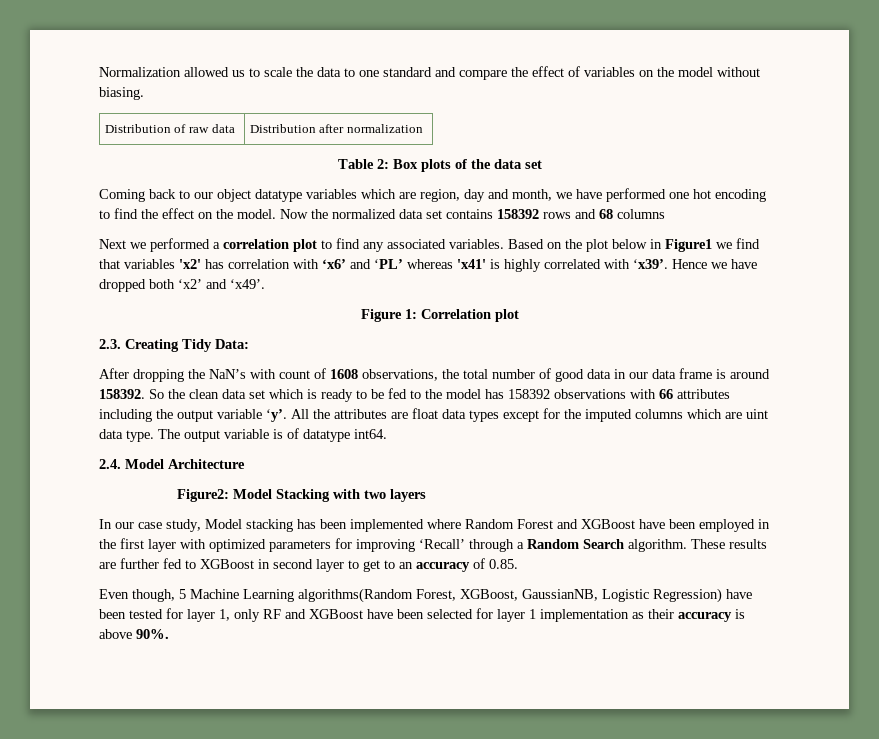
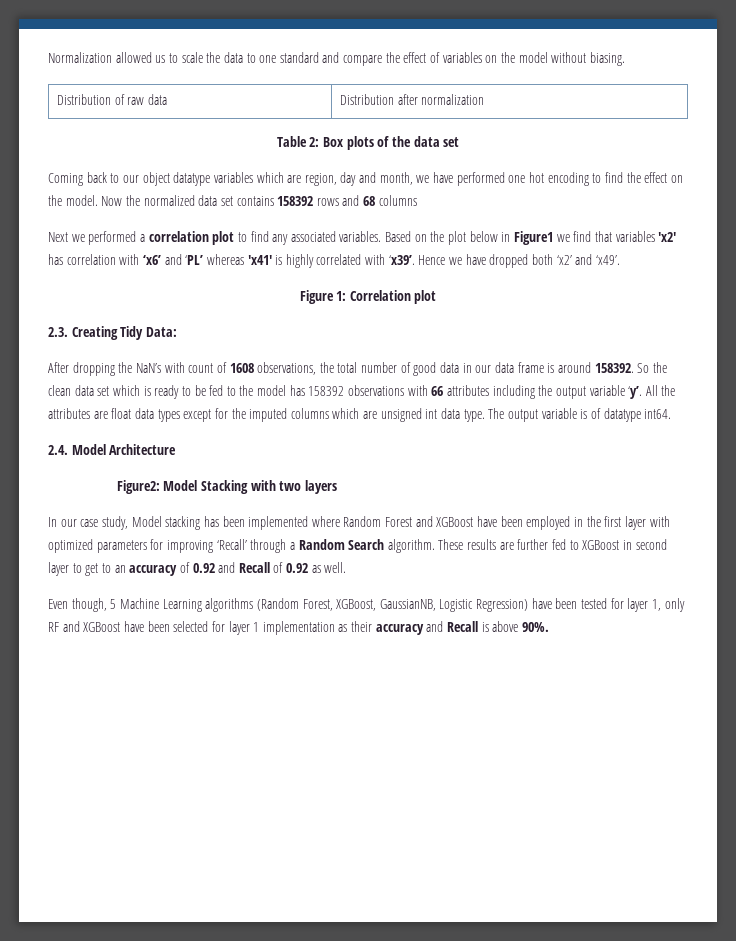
- All the attributes are float data types except for the imputed columns which are uint data type.
+ All the attributes are float data types except for the imputed columns which are unsigned int data type.
- These results are further fed to XGBoost in second layer to get to an accuracy of 0.85.
+ These results are further fed to XGBoost in second layer to get to an accuracy of 0.92 and Recall of 0.92 as well.
- Even though, 5 Machine Learning algorithms(Random Forest, XGBoost, GaussianNB, Logistic Regression) have been tested for layer 1, only RF and XGBoost have been selected for layer 1 implementation as their accuracy is above 90%.
+ Even though, 5 Machine Learning algorithms (Random Forest, XGBoost, GaussianNB, Logistic Regression) have been tested for layer 1, only RF and XGBoost have been selected for layer 1 implementation as their accuracy and Recall is above 90%.

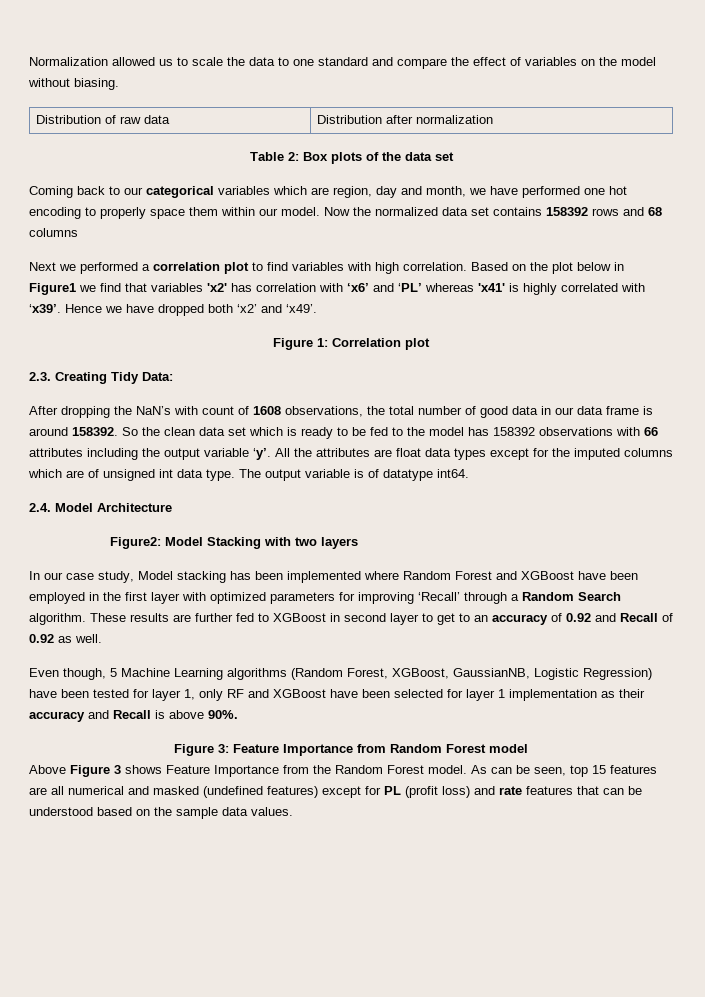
- Coming back to our object datatype variables which are region, day and month, we have performed one hot encoding to find the effect on the model.
+ Coming back to our categorical variables which are region, day and month, we have performed one hot encoding to properly space them within our model.
- Next we performed a correlation plot to find any associated variables.
+ Next we performed a correlation plot to find variables with high correlation.
- All the attributes are float data types except for the imputed columns which are unsigned int data type.
+ All the attributes are float data types except for the imputed columns which are of unsigned int data type.
+ Figure 3: Feature Importance from Random Forest model
+ Above Figure 3 shows Feature Importance from the Random Forest model. As can be seen, top 15 features are all numerical and masked (undefined features) except for PL (profit loss) and rate features that can be understood based on the sample data values.

